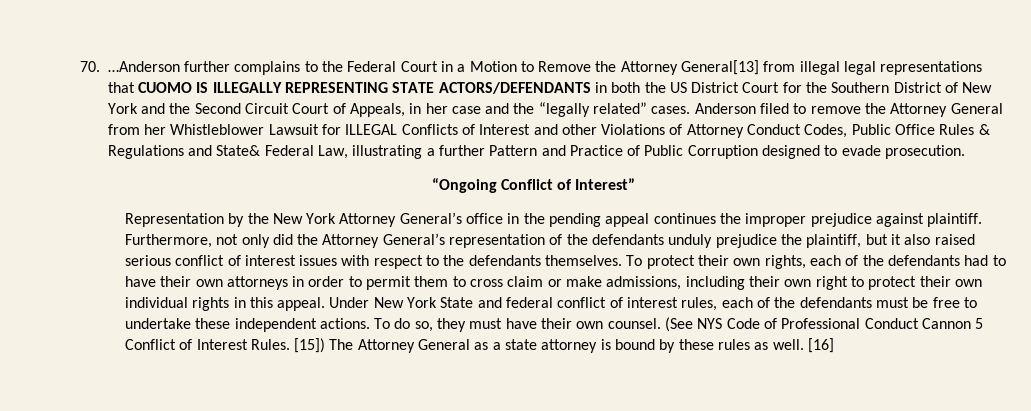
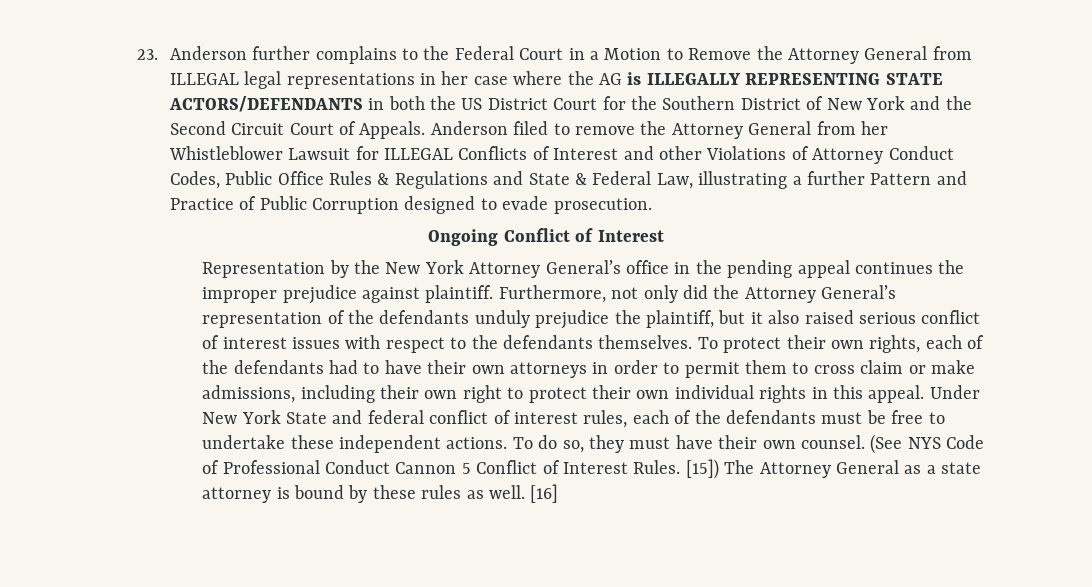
- 70. …Anderson further complains to the Federal Court in a Motion to Remove the Attorney General[13] from illegal legal representations that CUOMO IS ILLEGALLY REPRESENTING STATE ACTORS/DEFENDANTS in both the US District Court for the Southern District of New York and the Second Circuit Court of Appeals, in her case and the “legally related” cases.
+ 23. Anderson further complains to the Federal Court in a Motion to Remove the Attorney General from ILLEGAL legal representations in her case where the AG is ILLEGALLY REPRESENTING STATE ACTORS/DEFENDANTS in both the US District Court for the Southern District of New York and the Second Circuit Court of Appeals.
- Anderson filed to remove the Attorney General from her Whistleblower Lawsuit for ILLEGAL Conflicts of Interest and other Violations of Attorney Conduct Codes, Public Office Rules & Regulations and State& Federal Law, illustrating a further Pattern and Practice of Public Corruption designed to evade prosecution.
+ Anderson filed to remove the Attorney General from her Whistleblower Lawsuit for ILLEGAL Conflicts of Interest and other Violations of Attorney Conduct Codes, Public Office Rules & Regulations and State & Federal Law, illustrating a further Pattern and Practice of Public Corruption designed to evade prosecution.
- “Ongoing Conflict of Interest”
+ Ongoing Conflict of Interest

